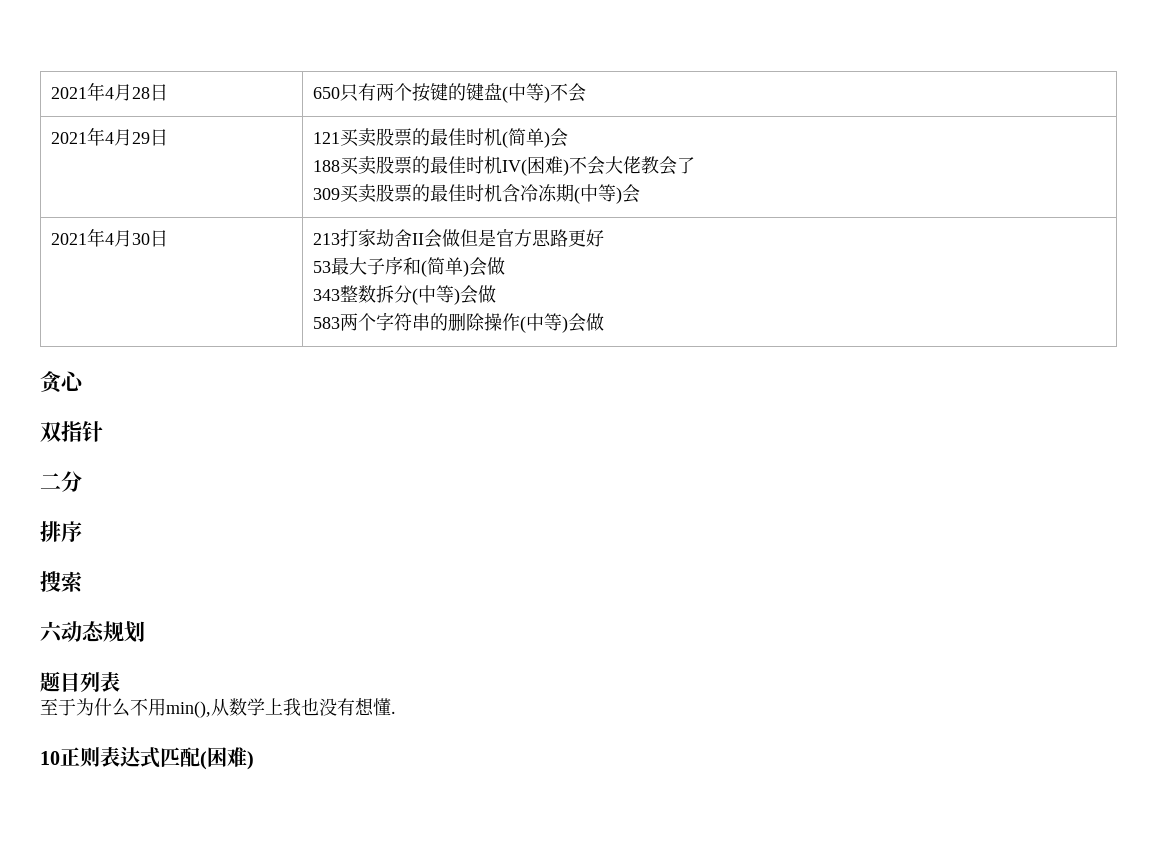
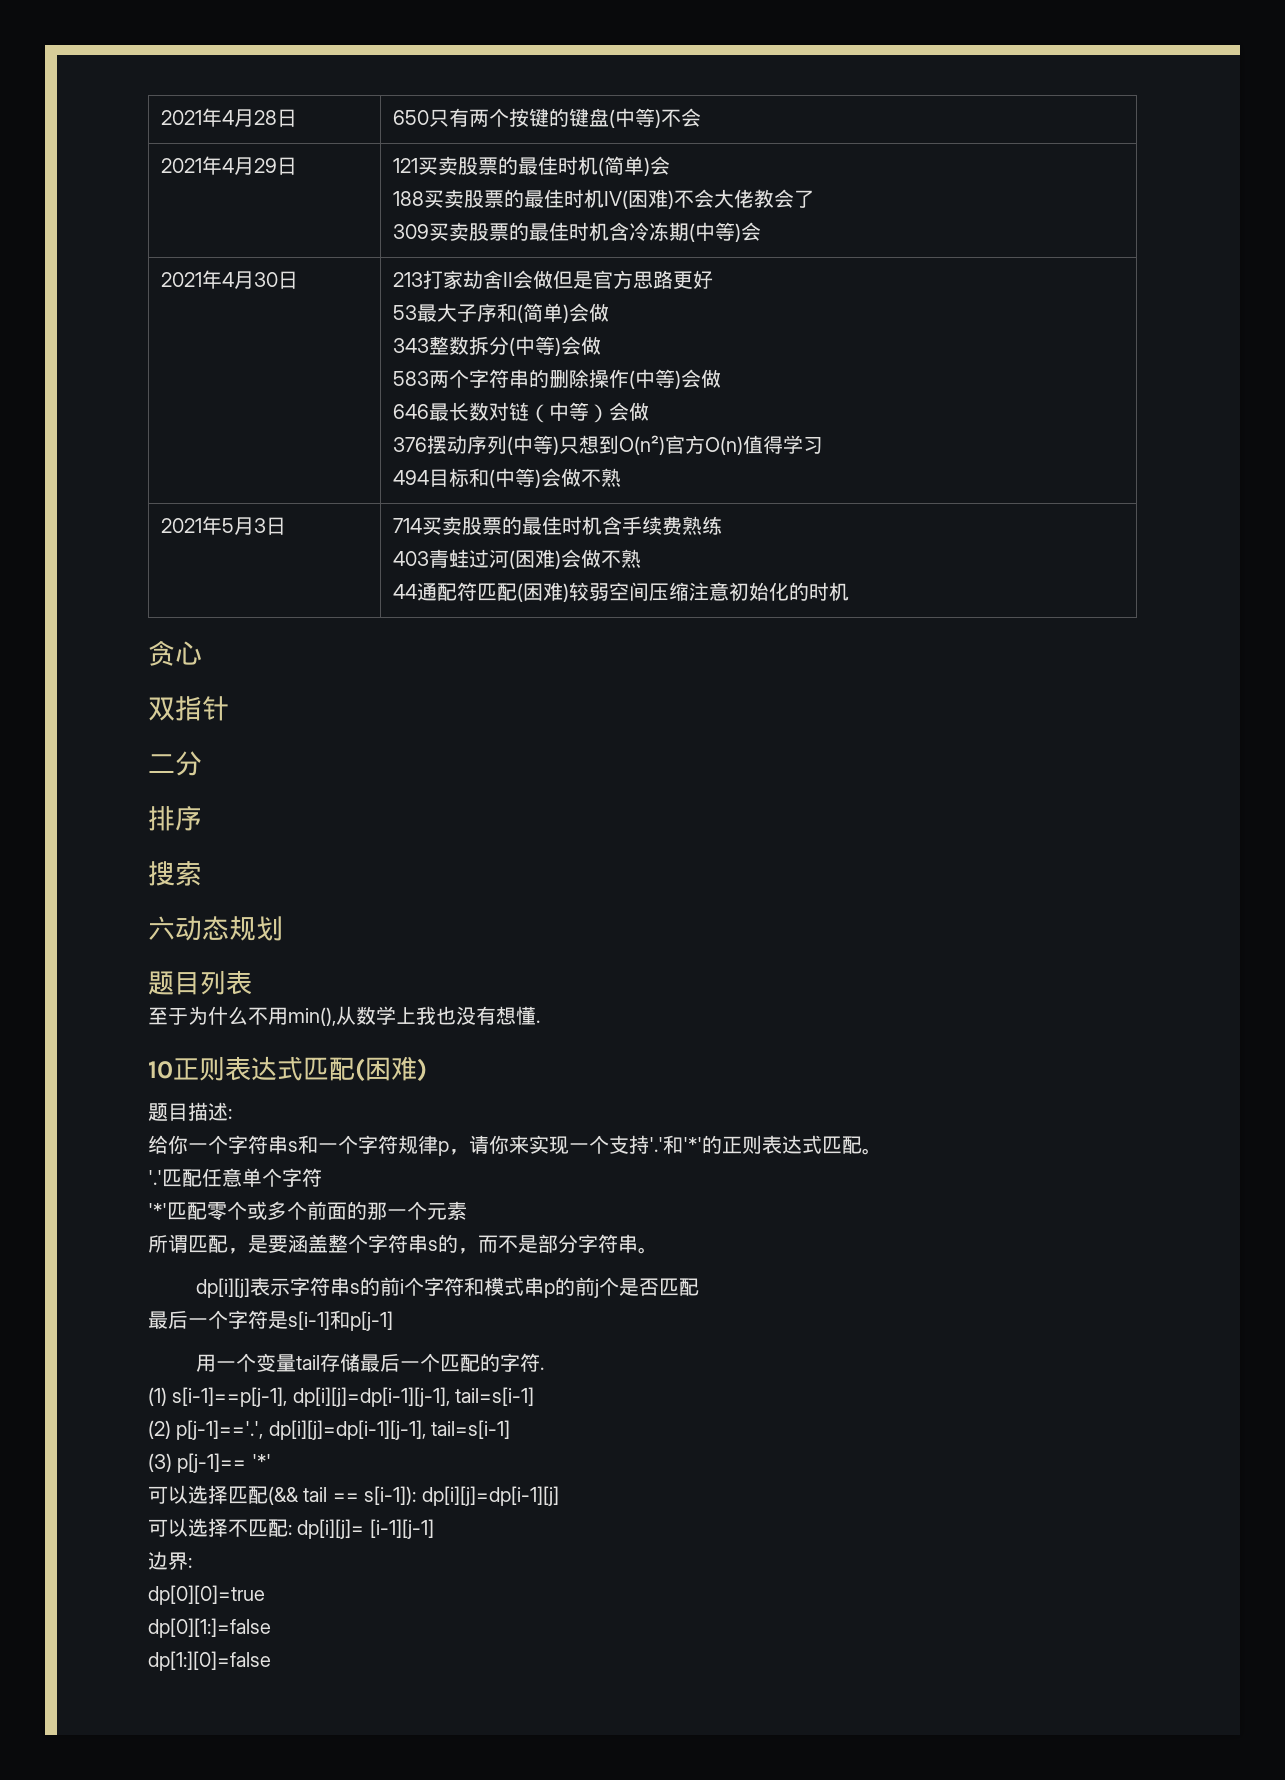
+ 646最长数对链（中等）会做
+ 376摆动序列(中等)只想到O(n²)官方O(n)值得学习
+ 494目标和(中等)会做不熟
+ 2021年5月3日 | 714买卖股票的最佳时机含手续费熟练
+ 403青蛙过河(困难)会做不熟
+ 44通配符匹配(困难)较弱空间压缩注意初始化的时机
+ 题目描述:
+ 给你一个字符串s和一个字符规律p，请你来实现一个支持'.'和'*'的正则表达式匹配。
+ '.'匹配任意单个字符
+ '*'匹配零个或多个前面的那一个元素
+ 所谓匹配，是要涵盖整个字符串s的，而不是部分字符串。
+ dp[i][j]表示字符串s的前i个字符和模式串p的前j个是否匹配
+ 最后一个字符是s[i-1]和p[j-1]
+ 用一个变量tail存储最后一个匹配的字符.
+ (1) s[i-1]==p[j-1], dp[i][j]=dp[i-1][j-1], tail=s[i-1]
+ (2) p[j-1]=='.', dp[i][j]=dp[i-1][j-1], tail=s[i-1]
+ (3) p[j-1]== '*'
+ 可以选择匹配(&& tail == s[i-1]): dp[i][j]=dp[i-1][j]
+ 可以选择不匹配: dp[i][j]= [i-1][j-1]
+ 边界:
+ dp[0][0]=true
+ dp[0][1:]=false
+ dp[1:][0]=false

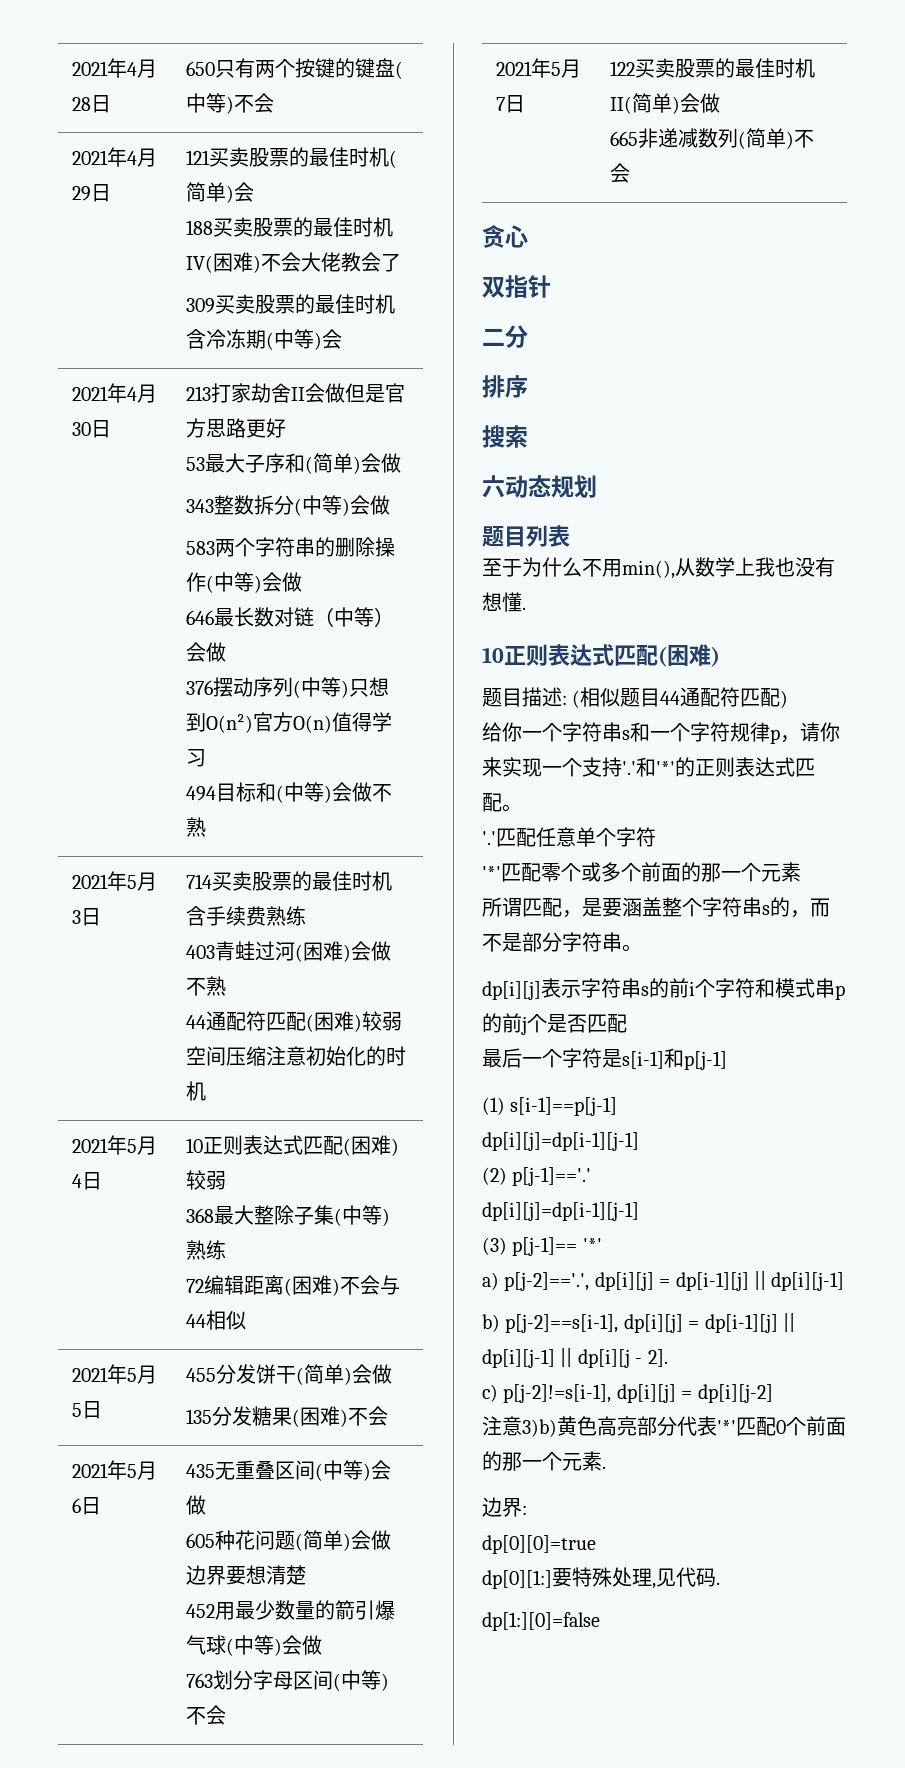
+ 2021年5月4日 | 10正则表达式匹配(困难)较弱
+ 368最大整除子集(中等)熟练
+ 72编辑距离(困难)不会与44相似
+ 2021年5月5日 | 455分发饼干(简单)会做
+ 135分发糖果(困难)不会
+ 2021年5月6日 | 435无重叠区间(中等)会做
+ 605种花问题(简单)会做边界要想清楚
+ 452用最少数量的箭引爆气球(中等)会做
+ 763划分字母区间(中等)不会
+ 2021年5月7日 | 122买卖股票的最佳时机II(简单)会做
+ 665非递减数列(简单)不会
- 题目描述:
+ 题目描述: (相似题目44通配符匹配)
- 用一个变量tail存储最后一个匹配的字符.
- (1) s[i-1]==p[j-1], dp[i][j]=dp[i-1][j-1], tail=s[i-1]
- (2) p[j-1]=='.', dp[i][j]=dp[i-1][j-1], tail=s[i-1]
+ (1) s[i-1]==p[j-1]
+ dp[i][j]=dp[i-1][j-1]
+ (2) p[j-1]=='.'
+ dp[i][j]=dp[i-1][j-1]
  (3) p[j-1]== '*'
- 可以选择匹配(&& tail == s[i-1]): dp[i][j]=dp[i-1][j]
- 可以选择不匹配: dp[i][j]= [i-1][j-1]
+ a) p[j-2]=='.', dp[i][j] = dp[i-1][j] || dp[i][j-1]
+ b) p[j-2]==s[i-1], dp[i][j] = dp[i-1][j] || dp[i][j-1] || dp[i][j - 2].
+ c) p[j-2]!=s[i-1], dp[i][j] = dp[i][j-2]
+ 注意3)b)黄色高亮部分代表'*'匹配0个前面的那一个元素.
  边界:
  dp[0][0]=true
- dp[0][1:]=false
+ dp[0][1:]要特殊处理,见代码.

